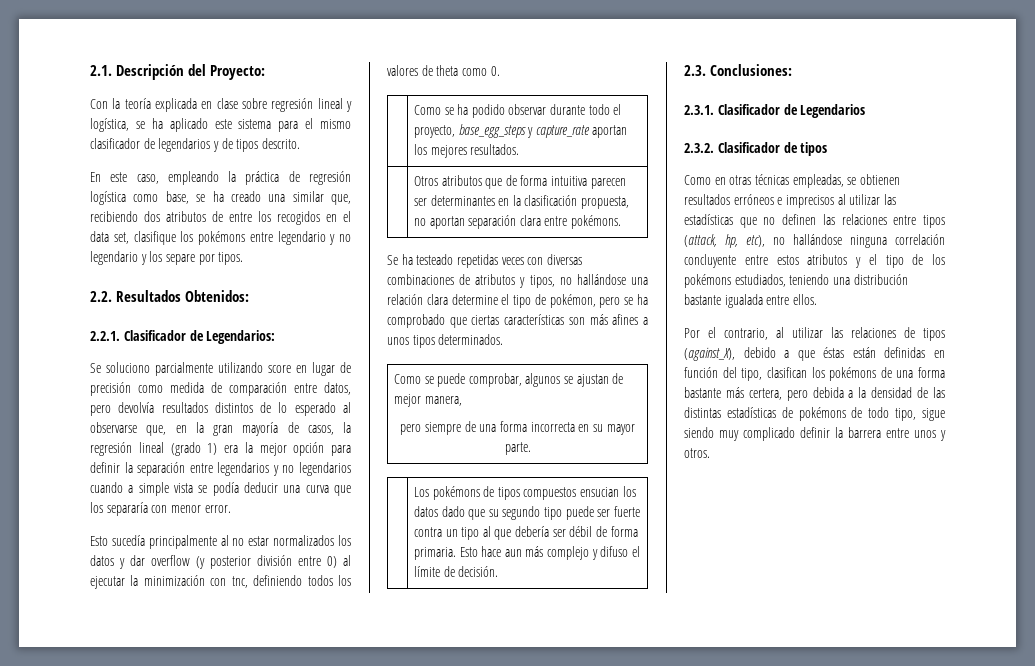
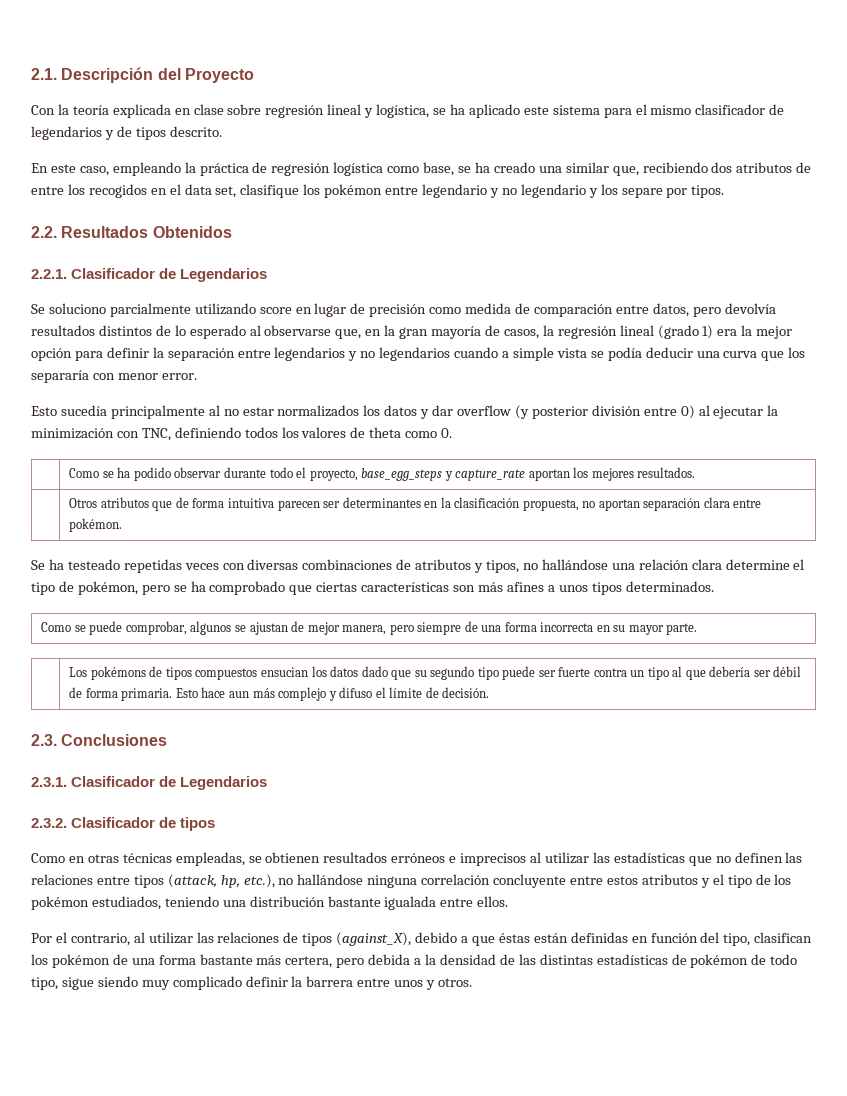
- 2.1. Descripción del Proyecto:
+ 2.1. Descripción del Proyecto
- En este caso, empleando la práctica de regresión logística como base, se ha creado una similar que, recibiendo dos atributos de entre los recogidos en el data set, clasifique los pokémons entre legendario y no legendario y los separe por tipos.
+ En este caso, empleando la práctica de regresión logística como base, se ha creado una similar que, recibiendo dos atributos de entre los recogidos en el data set, clasifique los pokémon entre legendario y no legendario y los separe por tipos.
- 2.2. Resultados Obtenidos:
+ 2.2. Resultados Obtenidos
- 2.2.1. Clasificador de Legendarios:
+ 2.2.1. Clasificador de Legendarios
- Esto sucedía principalmente al no estar normalizados los datos y dar overflow (y posterior división entre 0) al ejecutar la minimización con tnc, definiendo todos los valores de theta como 0.
+ Esto sucedía principalmente al no estar normalizados los datos y dar overflow (y posterior división entre 0) al ejecutar la minimización con TNC, definiendo todos los valores de theta como 0.
- | Otros atributos que de forma intuitiva parecen ser determinantes en la clasificación propuesta, no aportan separación clara entre pokémons.
+ | Otros atributos que de forma intuitiva parecen ser determinantes en la clasificación propuesta, no aportan separación clara entre pokémon.
- Como se puede comprobar, algunos se ajustan de mejor manera,
- pero siempre de una forma incorrecta en su mayor parte.
+ Como se puede comprobar, algunos se ajustan de mejor manera, pero siempre de una forma incorrecta en su mayor parte.
- 2.3. Conclusiones:
+ 2.3. Conclusiones
- Como en otras técnicas empleadas, se obtienen resultados erróneos e imprecisos al utilizar las estadísticas que no definen las relaciones entre tipos (attack, hp, etc), no hallándose ninguna correlación concluyente entre estos atributos y el tipo de los pokémons estudiados, teniendo una distribución bastante igualada entre ellos.
+ Como en otras técnicas empleadas, se obtienen resultados erróneos e imprecisos al utilizar las estadísticas que no definen las relaciones entre tipos (attack, hp, etc.), no hallándose ninguna correlación concluyente entre estos atributos y el tipo de los pokémon estudiados, teniendo una distribución bastante igualada entre ellos.
- Por el contrario, al utilizar las relaciones de tipos (against_X), debido a que éstas están definidas en función del tipo, clasifican los pokémons de una forma bastante más certera, pero debida a la densidad de las distintas estadísticas de pokémons de todo tipo, sigue siendo muy complicado definir la barrera entre unos y otros.
+ Por el contrario, al utilizar las relaciones de tipos (against_X), debido a que éstas están definidas en función del tipo, clasifican los pokémon de una forma bastante más certera, pero debida a la densidad de las distintas estadísticas de pokémon de todo tipo, sigue siendo muy complicado definir la barrera entre unos y otros.

